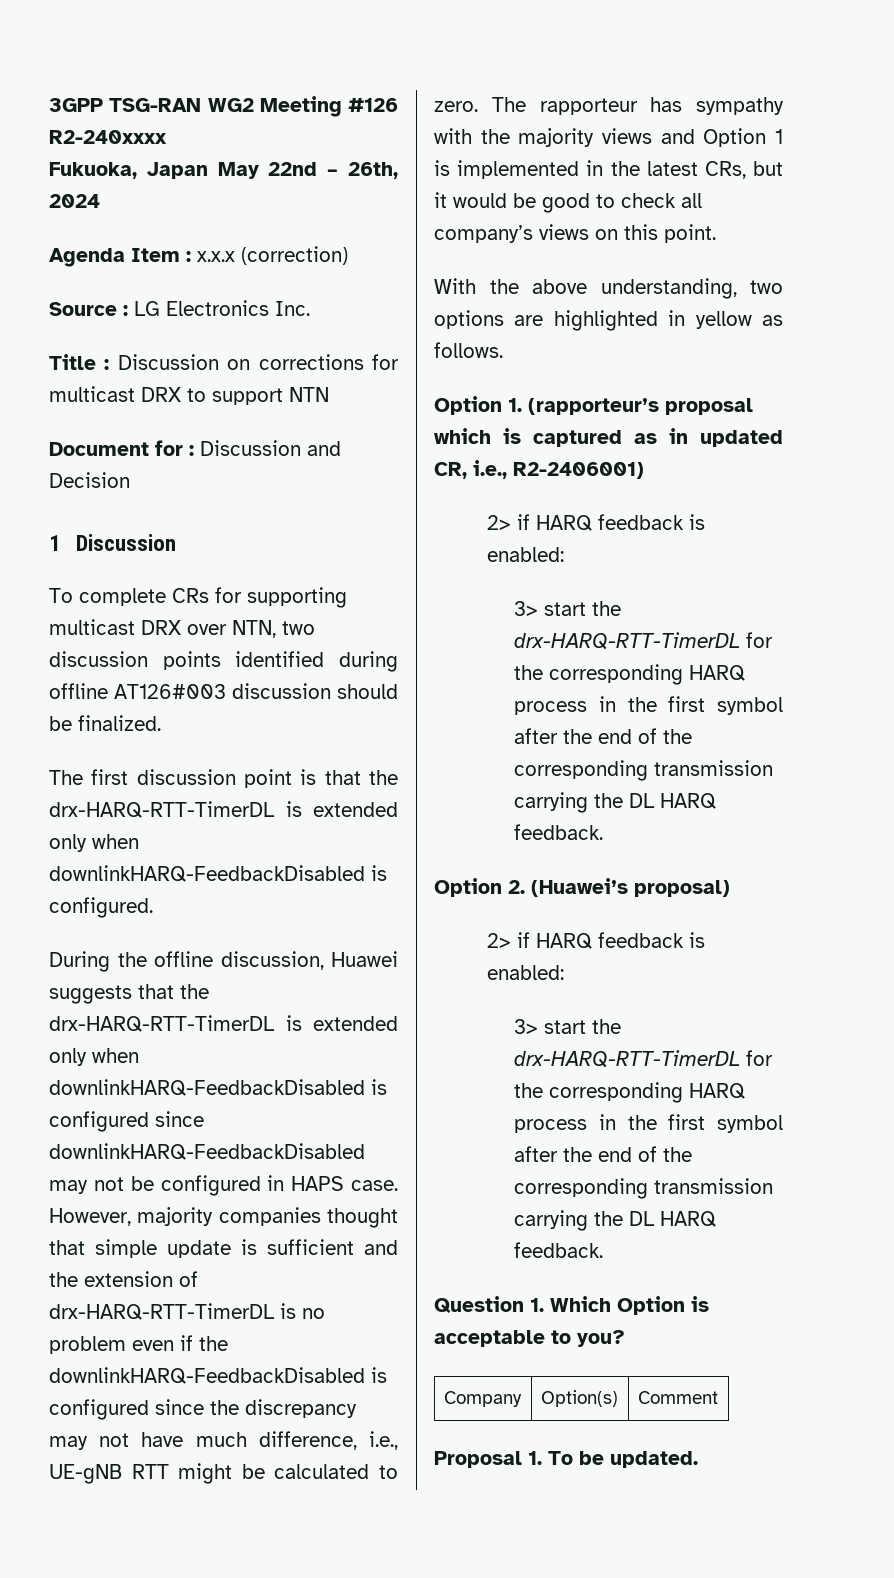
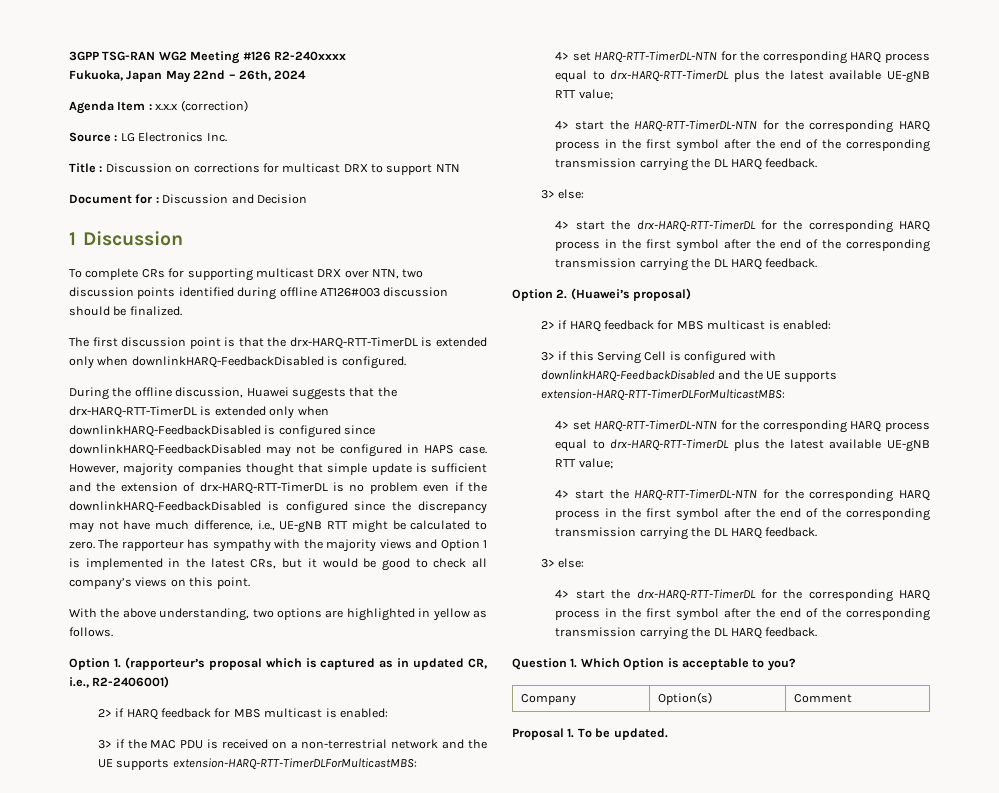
  Option 1. (rapporteur’s proposal which is captured as in updated CR, i.e., R2-2406001)
- 2> if HARQ feedback is enabled:
- 3> start the drx-HARQ-RTT-TimerDL for the corresponding HARQ process in the first symbol after the end of the corresponding transmission carrying the DL HARQ feedback.
+ 2> if HARQ feedback for MBS multicast is enabled:
+ 3> if the MAC PDU is received on a non-terrestrial network and the UE supports extension-HARQ-RTT-TimerDLForMulticastMBS:
+ 4> set HARQ-RTT-TimerDL-NTN for the corresponding HARQ process equal to drx-HARQ-RTT-TimerDL plus the latest available UE-gNB RTT value;
+ 4> start the HARQ-RTT-TimerDL-NTN for the corresponding HARQ process in the first symbol after the end of the corresponding transmission carrying the DL HARQ feedback.
+ 3> else:
+ 4> start the drx-HARQ-RTT-TimerDL for the corresponding HARQ process in the first symbol after the end of the corresponding transmission carrying the DL HARQ feedback.
  Option 2. (Huawei’s proposal)
- 2> if HARQ feedback is enabled:
- 3> start the drx-HARQ-RTT-TimerDL for the corresponding HARQ process in the first symbol after the end of the corresponding transmission carrying the DL HARQ feedback.
+ 2> if HARQ feedback for MBS multicast is enabled:
+ 3> if this Serving Cell is configured with downlinkHARQ-FeedbackDisabled and the UE supports extension-HARQ-RTT-TimerDLForMulticastMBS:
+ 4> set HARQ-RTT-TimerDL-NTN for the corresponding HARQ process equal to drx-HARQ-RTT-TimerDL plus the latest available UE-gNB RTT value;
+ 4> start the HARQ-RTT-TimerDL-NTN for the corresponding HARQ process in the first symbol after the end of the corresponding transmission carrying the DL HARQ feedback.
+ 3> else:
+ 4> start the drx-HARQ-RTT-TimerDL for the corresponding HARQ process in the first symbol after the end of the corresponding transmission carrying the DL HARQ feedback.

